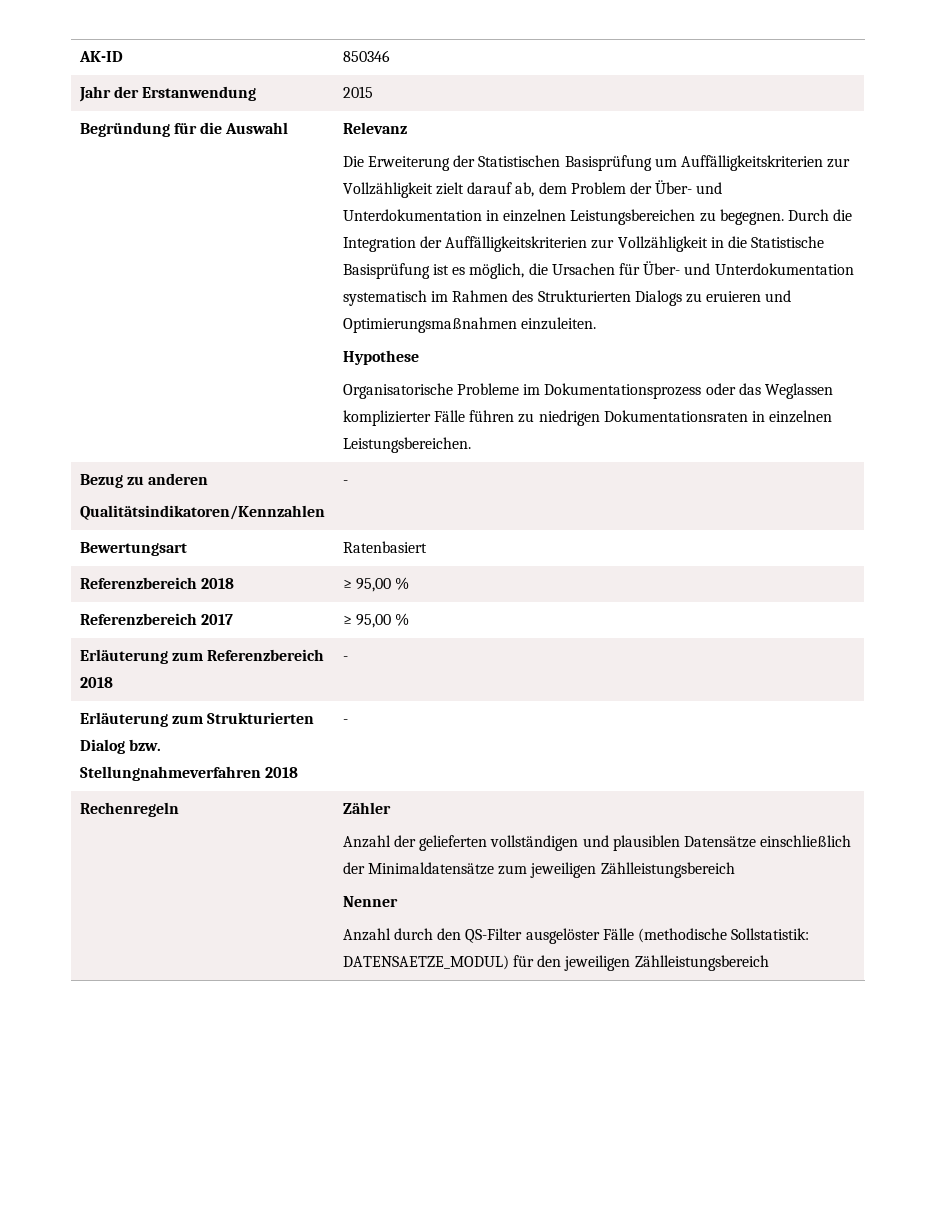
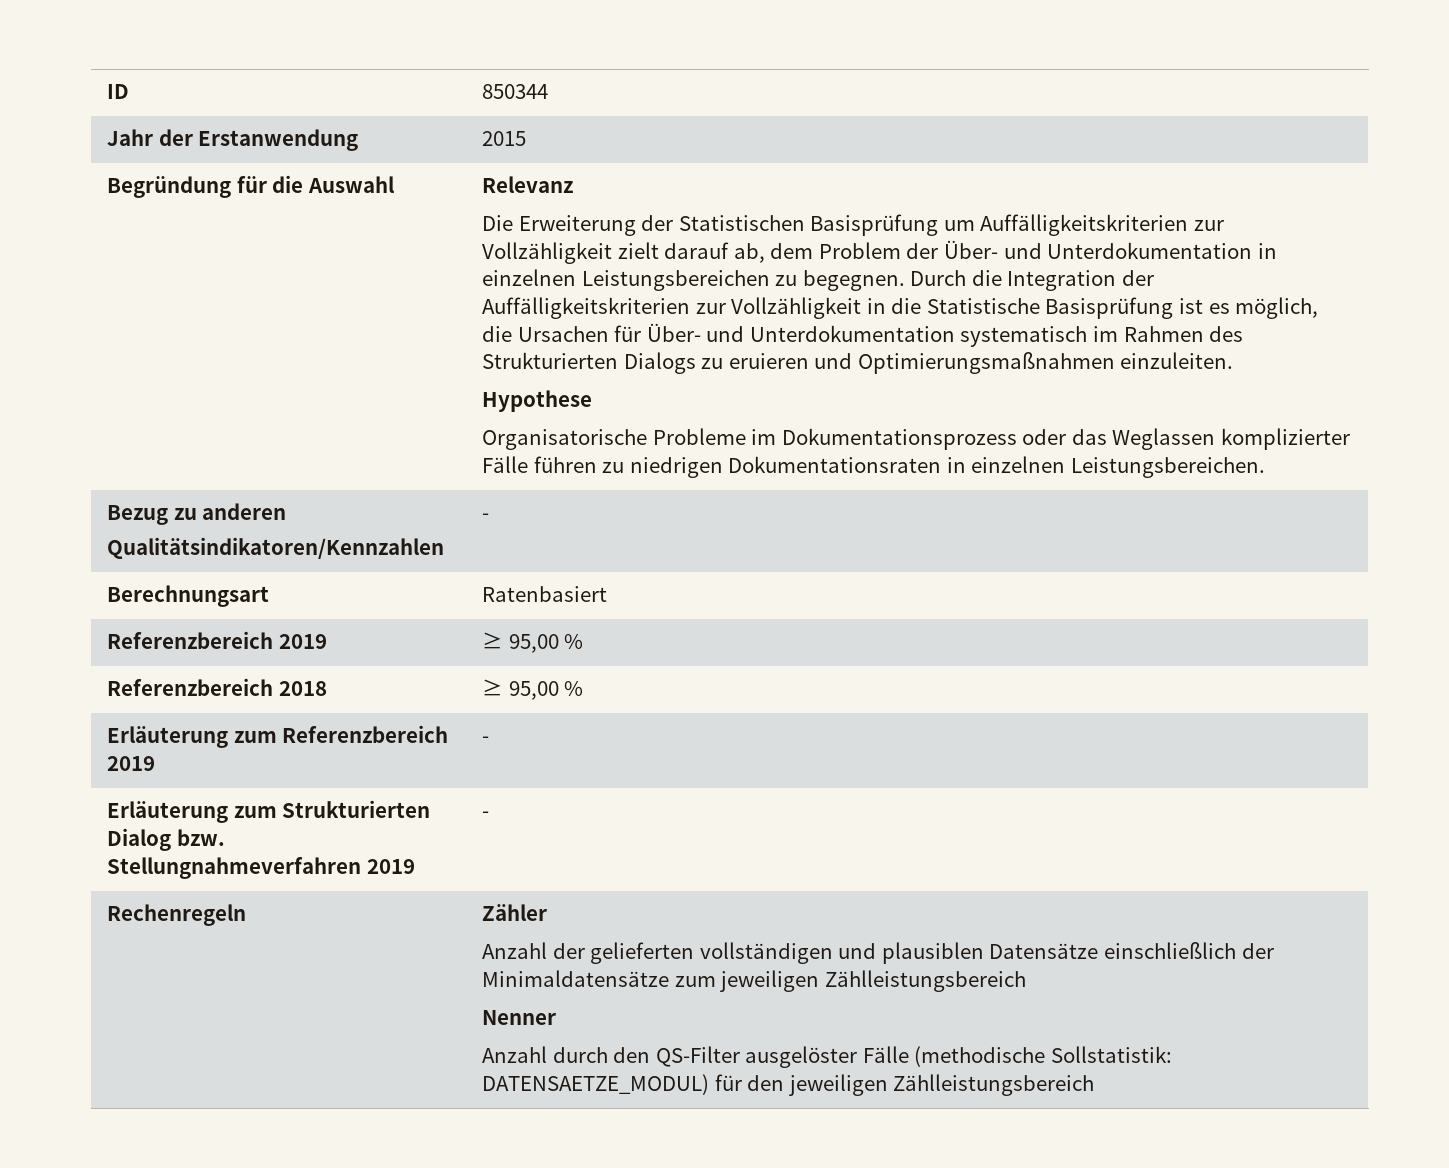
- AK-ID | 850346
+ ID | 850344
- Bewertungsart | Ratenbasiert
+ Berechnungsart | Ratenbasiert
+ Referenzbereich 2019 | ≥ 95,00 %
- Referenzbereich 2017 | ≥ 95,00 %
- Erläuterung zum Referenzbereich 2018 | -
+ Erläuterung zum Referenzbereich 2019 | -
- Erläuterung zum Strukturierten Dialog bzw. Stellungnahmeverfahren 2018 | -
+ Erläuterung zum Strukturierten Dialog bzw. Stellungnahmeverfahren 2019 | -

